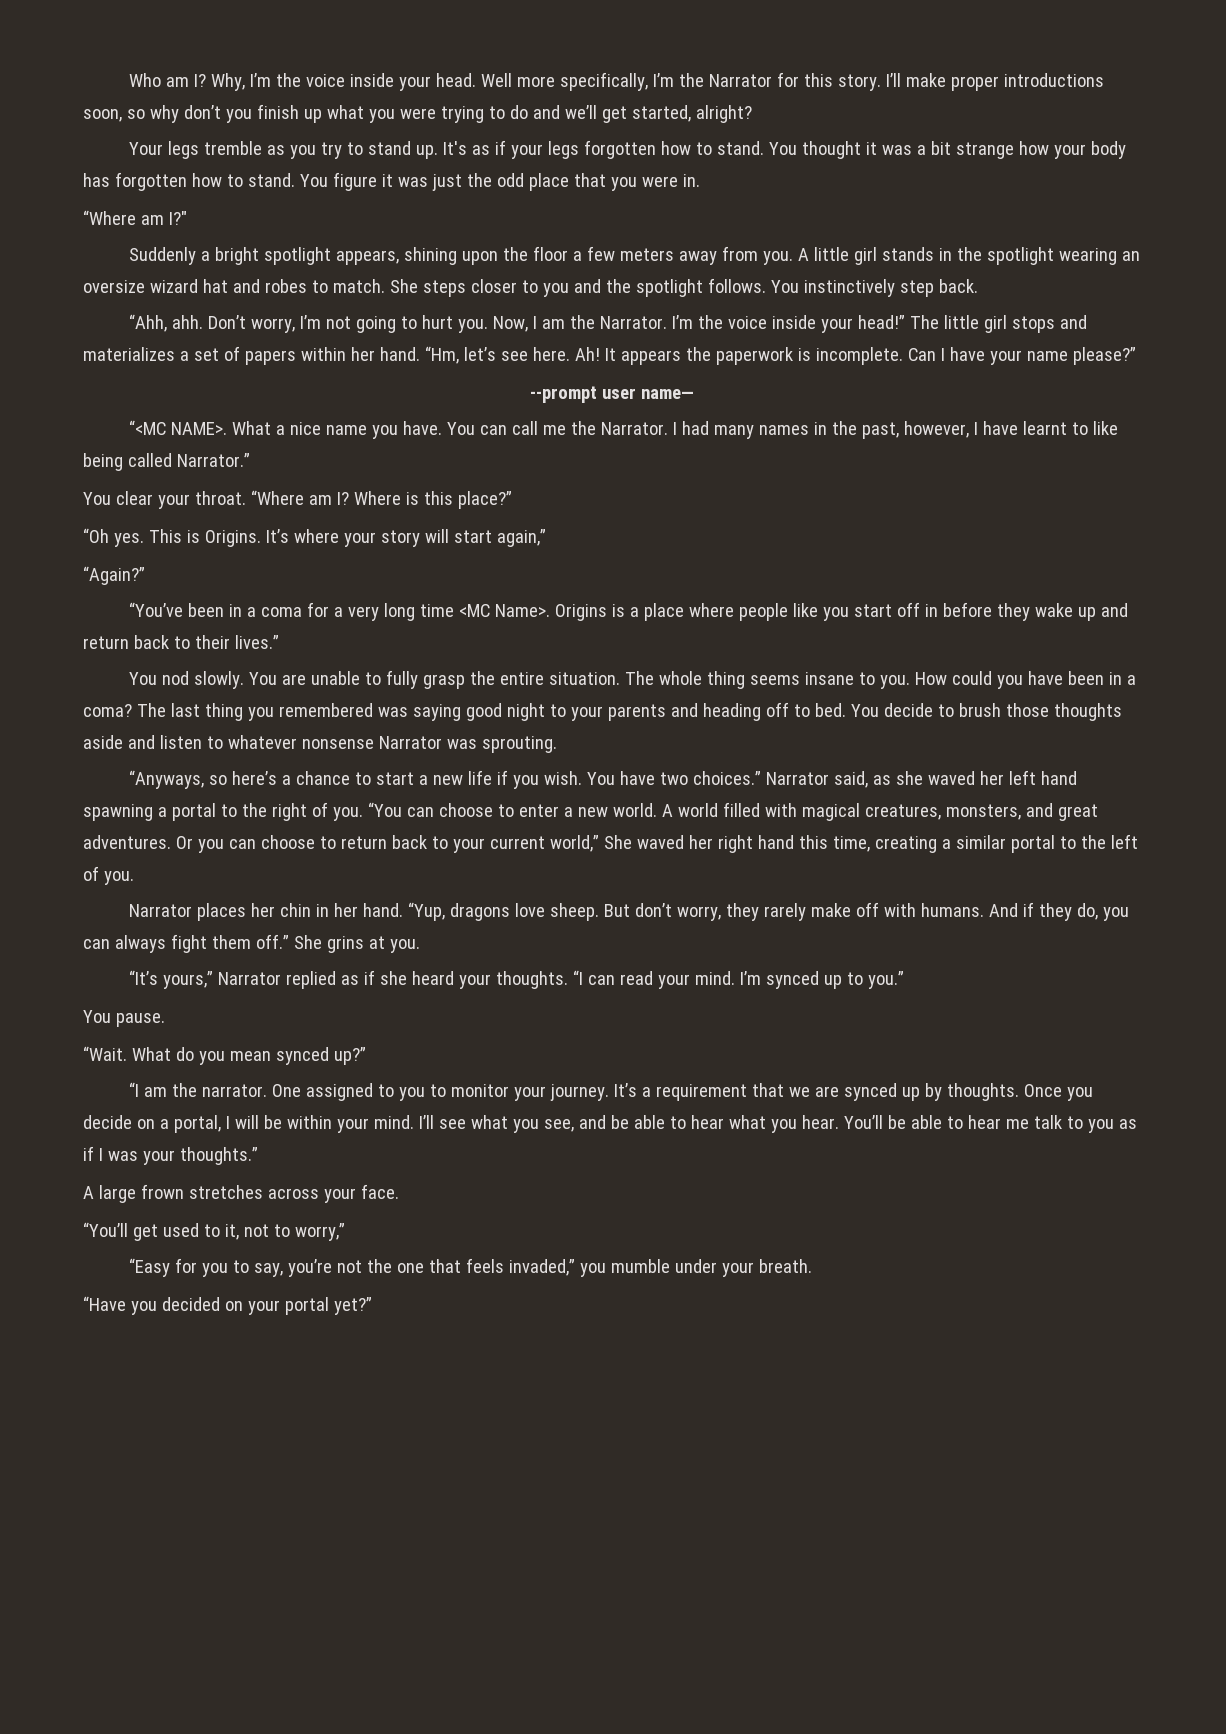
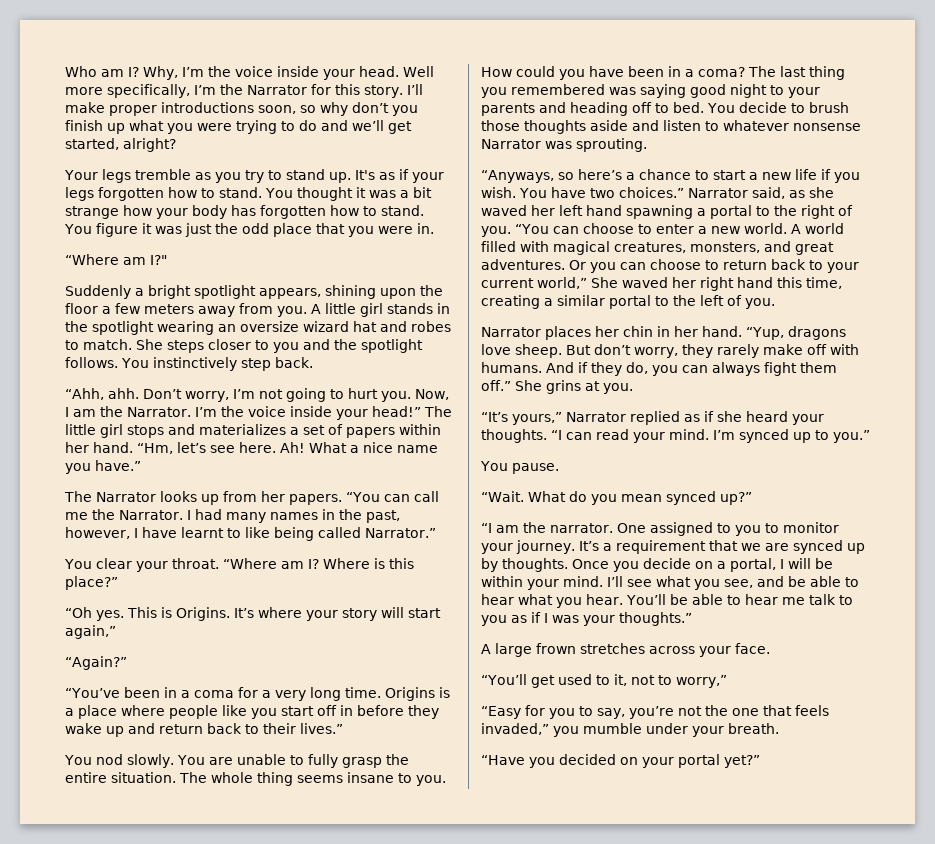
- It appears the paperwork is incomplete. Can I have your name please?”
- --prompt user name—
- “<MC NAME>.
- What a nice name you have. You can call me the Narrator.
+ What a nice name you have.”
+ The Narrator looks up from her papers. “You can call me the Narrator.
- “You’ve been in a coma for a very long time <MC Name>.
+ “You’ve been in a coma for a very long time.

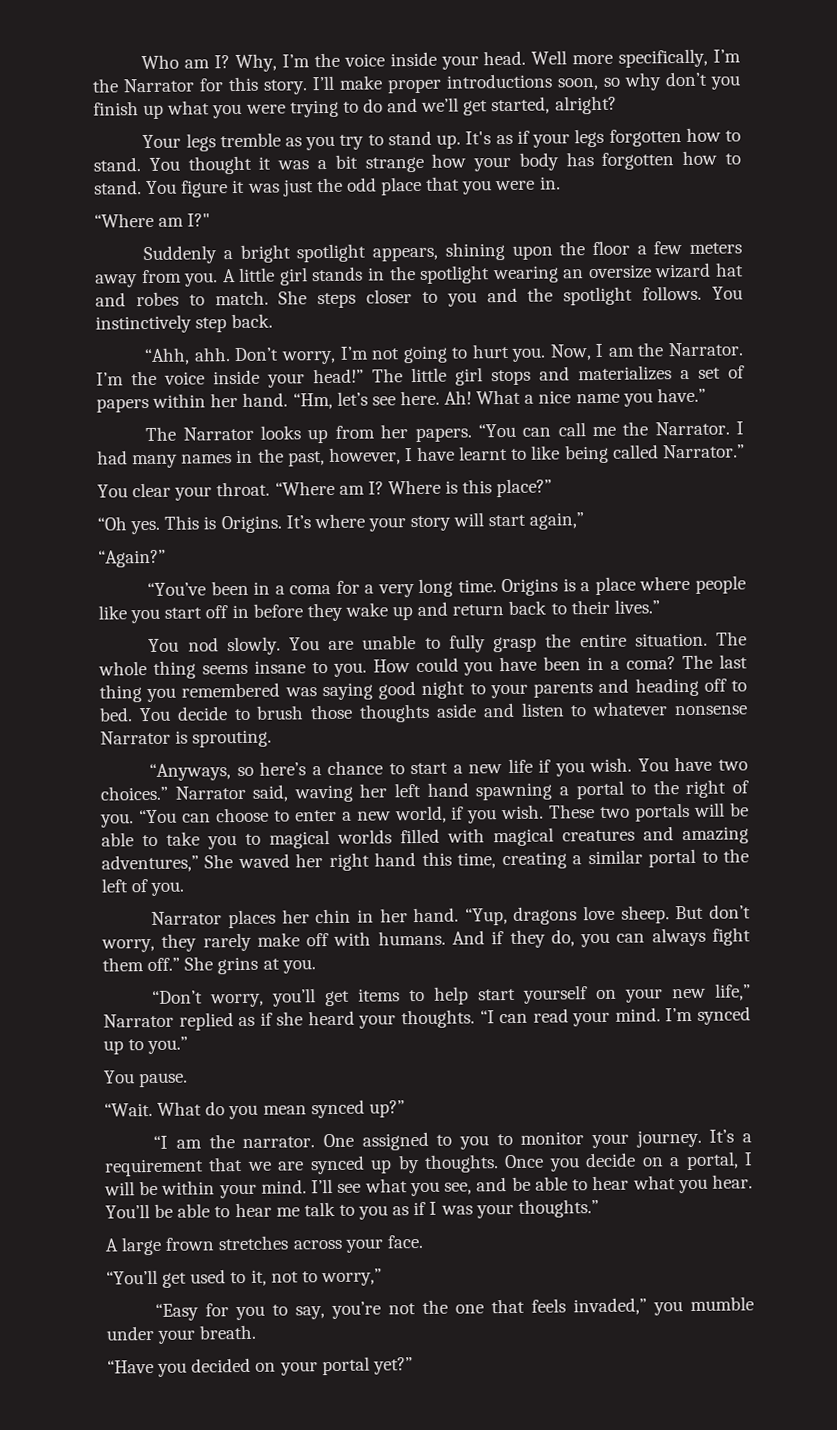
- You decide to brush those thoughts aside and listen to whatever nonsense Narrator was sprouting.
+ You decide to brush those thoughts aside and listen to whatever nonsense Narrator is sprouting.
- Narrator said, as she waved her left hand spawning a portal to the right of you.
+ Narrator said, waving her left hand spawning a portal to the right of you.
- “You can choose to enter a new world. A world filled with magical creatures, monsters, and great adventures. Or you can choose to return back to your current world,” She waved her right hand this time, creating a similar portal to the left of you.
+ “You can choose to enter a new world, if you wish. These two portals will be able to take you to magical worlds filled with magical creatures and amazing adventures,” She waved her right hand this time, creating a similar portal to the left of you.
- “It’s yours,” Narrator replied as if she heard your thoughts.
+ “Don’t worry, you’ll get items to help start yourself on your new life,” Narrator replied as if she heard your thoughts.

